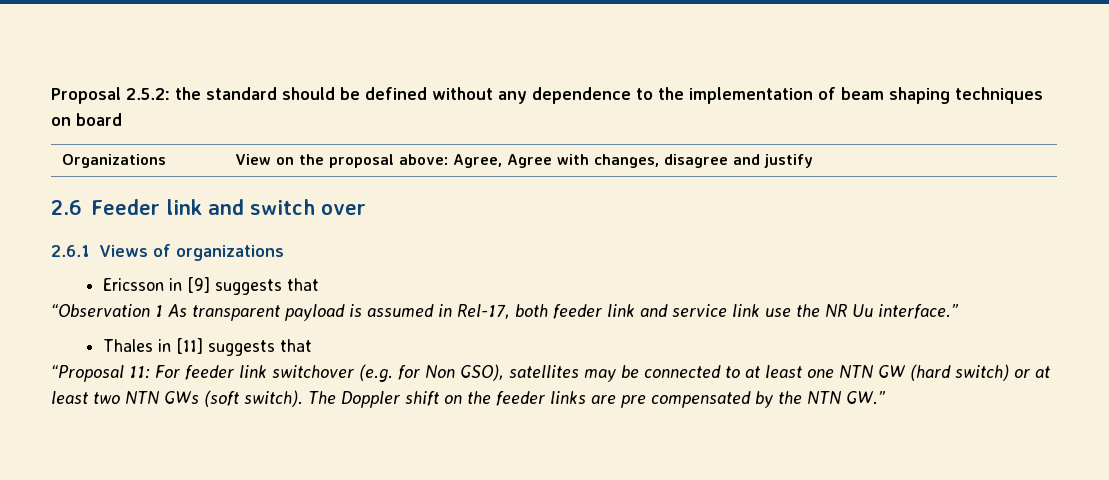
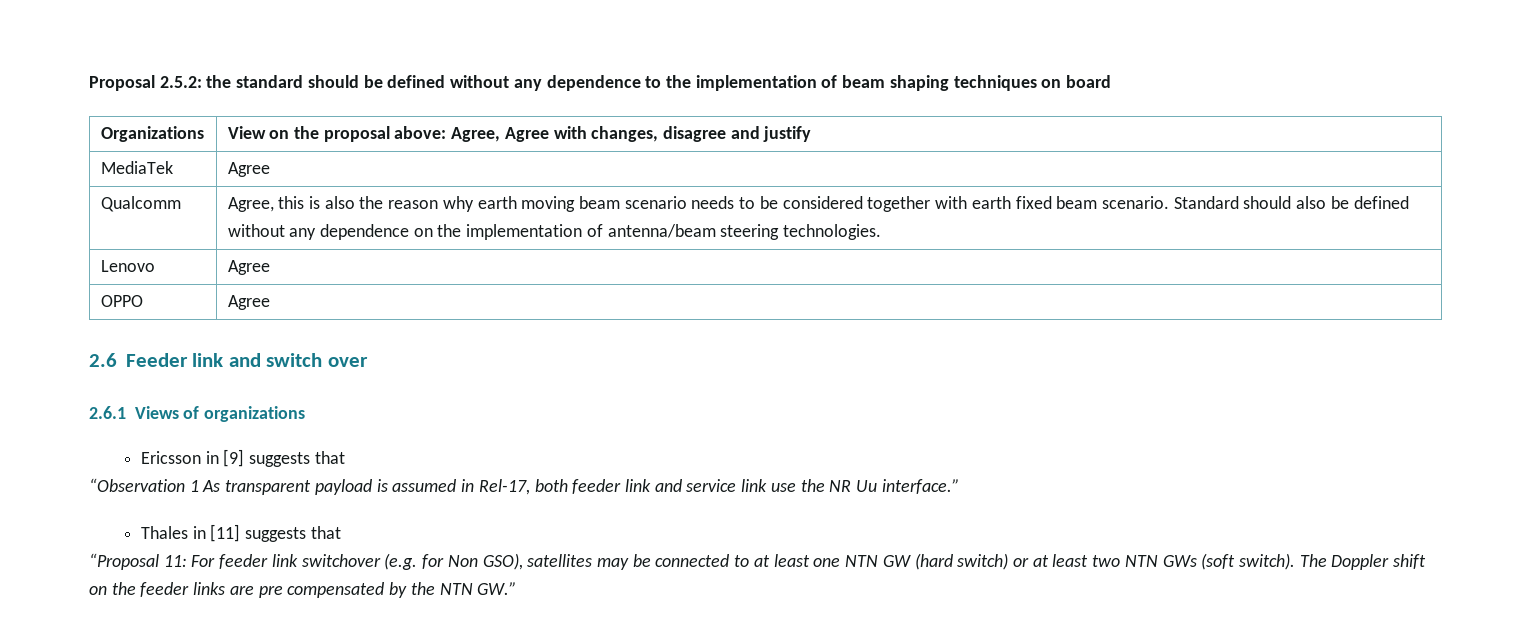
+ MediaTek | Agree
+ Qualcomm | Agree, this is also the reason why earth moving beam scenario needs to be considered together with earth fixed beam scenario. Standard should also be defined without any dependence on the implementation of antenna/beam steering technologies.
+ Lenovo | Agree
+ OPPO | Agree

